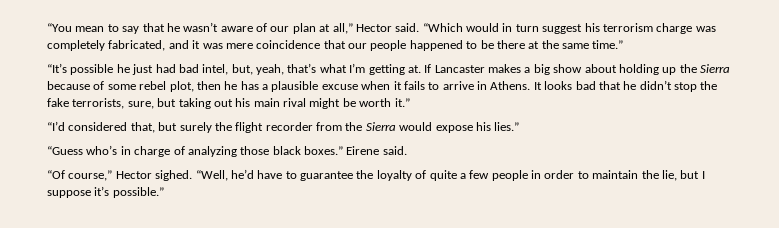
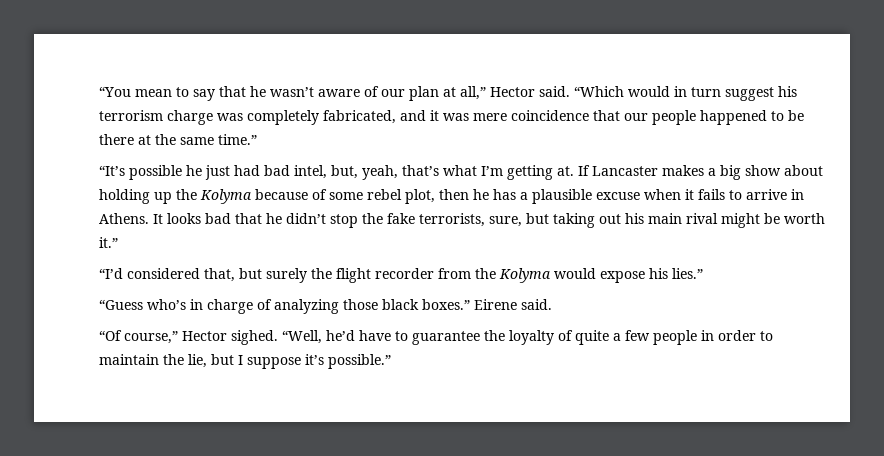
- If Lancaster makes a big show about holding up the Sierra because of some rebel plot, then he has a plausible excuse when it fails to arrive in Athens.
+ If Lancaster makes a big show about holding up the Kolyma because of some rebel plot, then he has a plausible excuse when it fails to arrive in Athens.
- “I’d considered that, but surely the flight recorder from the Sierra would expose his lies.”
+ “I’d considered that, but surely the flight recorder from the Kolyma would expose his lies.”

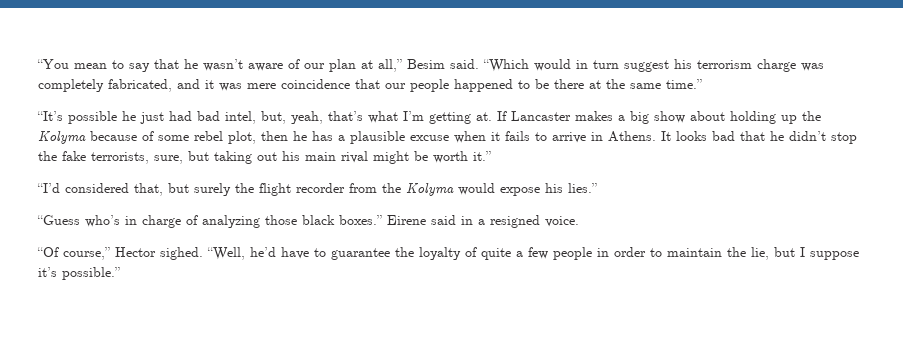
- “You mean to say that he wasn’t aware of our plan at all,” Hector said.
+ “You mean to say that he wasn’t aware of our plan at all,” Besim said.
- Eirene said.
+ Eirene said in a resigned voice.

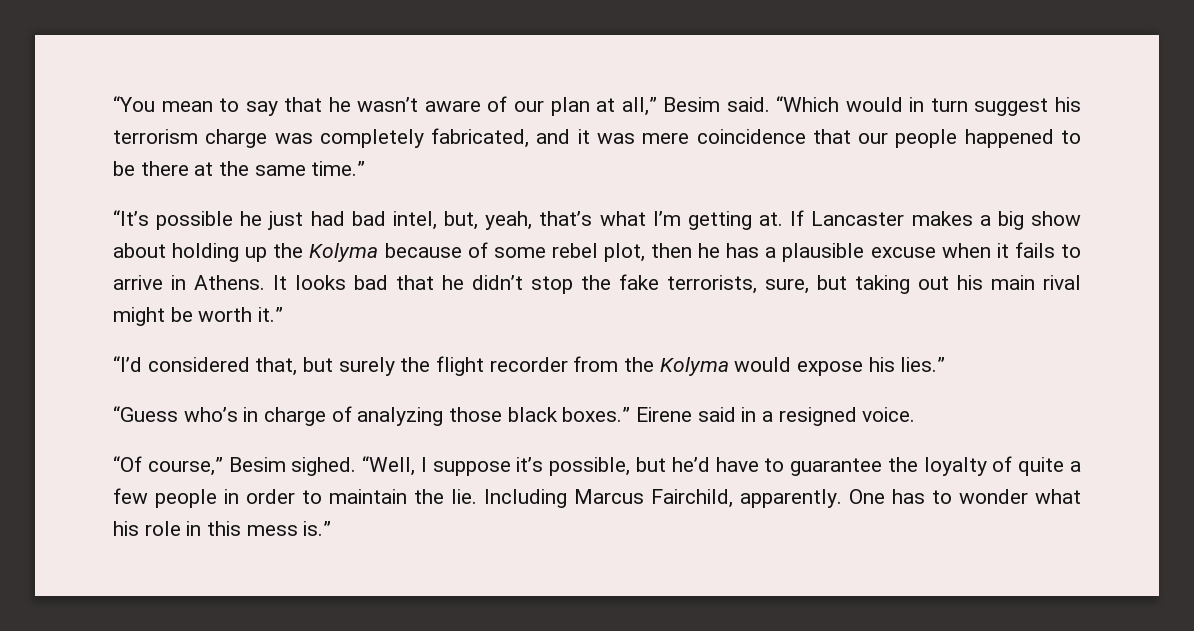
- “Of course,” Hector sighed.
+ “Of course,” Besim sighed.
- “Well, he’d have to guarantee the loyalty of quite a few people in order to maintain the lie, but I suppose it’s possible.”
+ “Well, I suppose it’s possible, but he’d have to guarantee the loyalty of quite a few people in order to maintain the lie. Including Marcus Fairchild, apparently. One has to wonder what his role in this mess is.”

